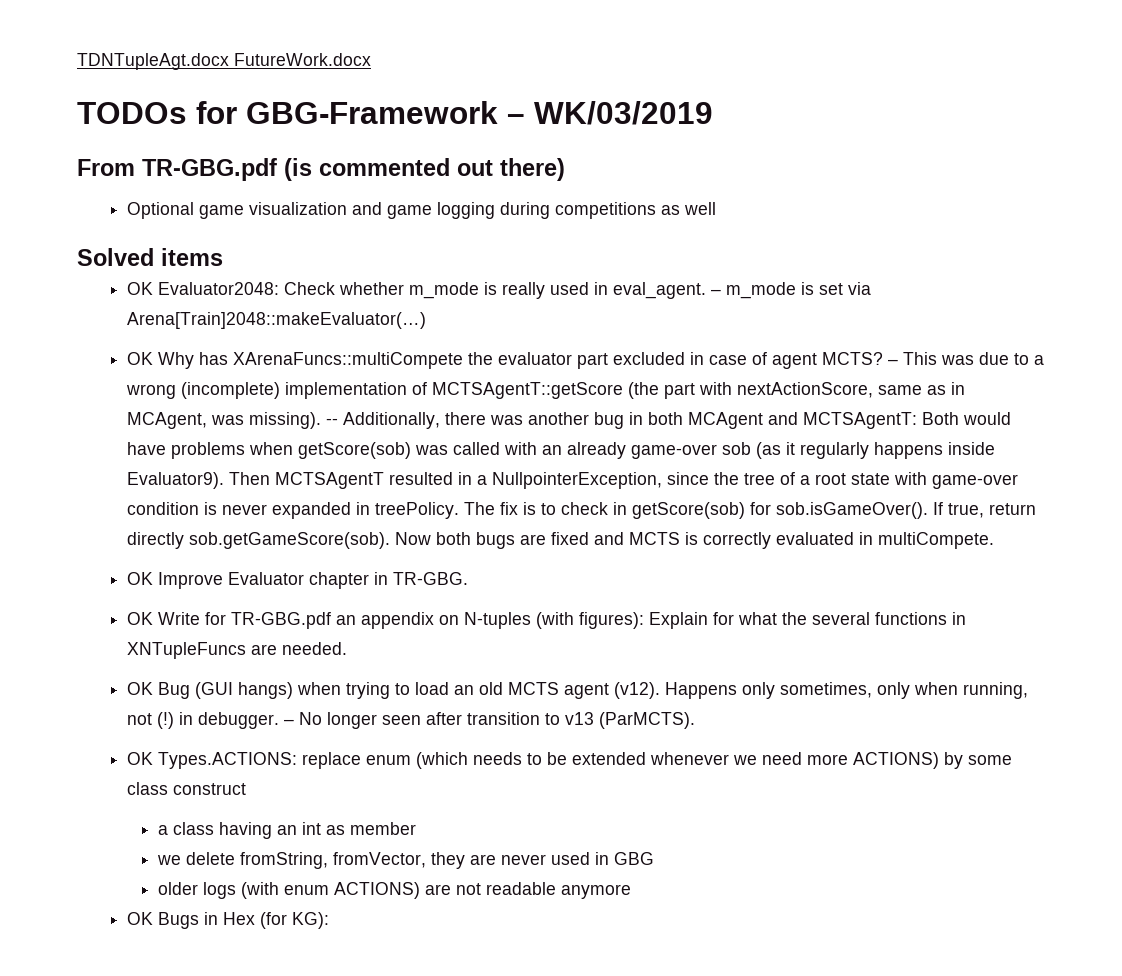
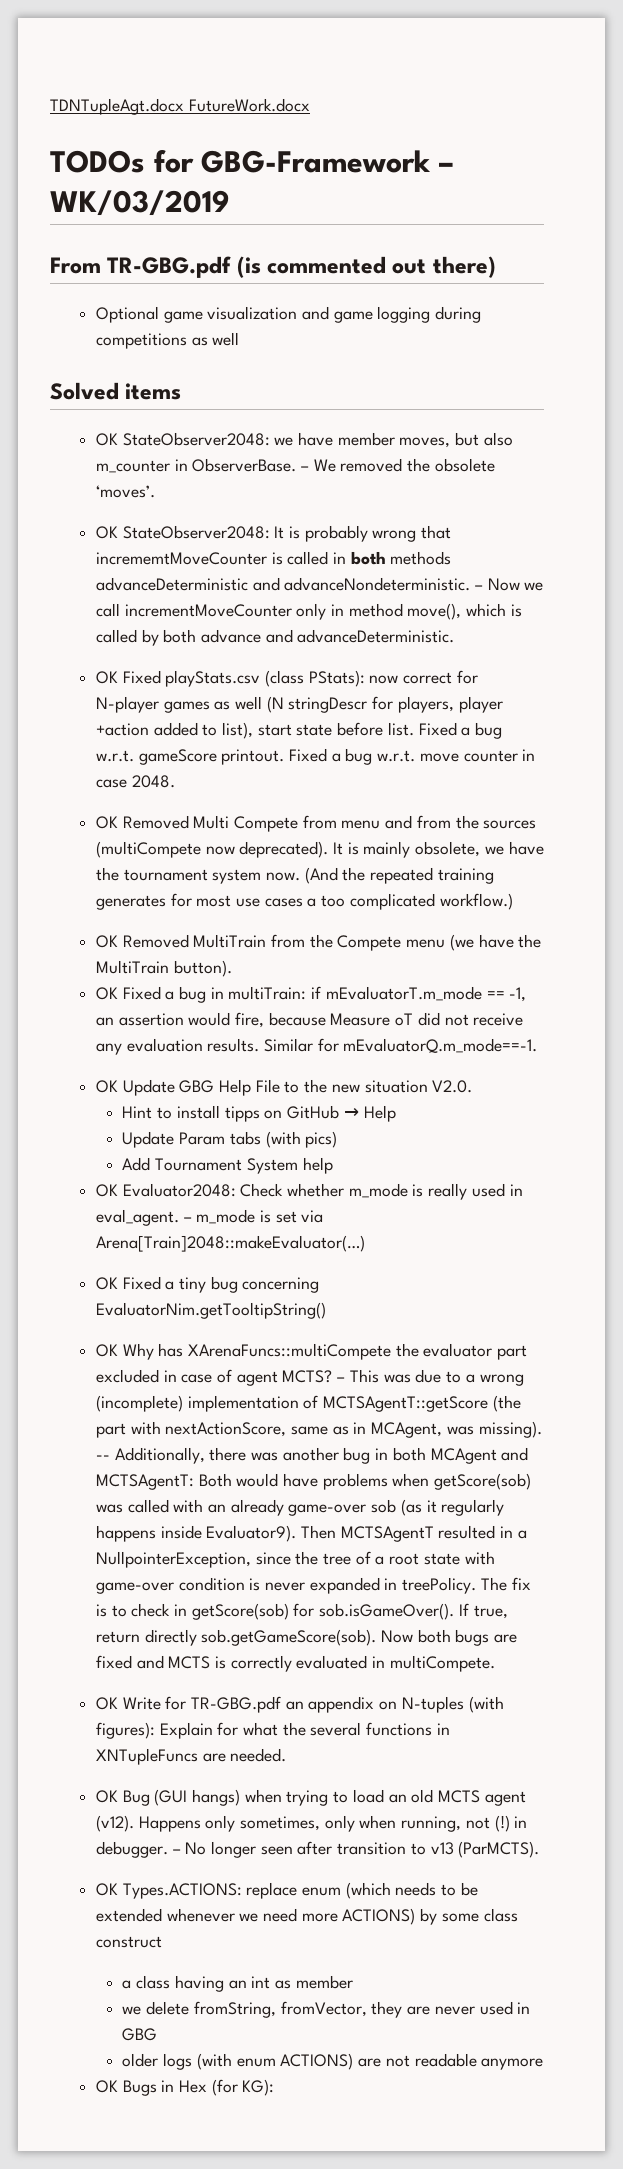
+ OK StateObserver2048: we have member moves, but also m_counter in ObserverBase. – We removed the obsolete ‘moves’.
+ OK StateObserver2048: It is probably wrong that incrememtMoveCounter is called in both methods advanceDeterministic and advanceNondeterministic. – Now we call incrementMoveCounter only in method move(), which is called by both advance and advanceDeterministic.
+ OK Fixed playStats.csv (class PStats): now correct for N-player games as well (N stringDescr for players, player +action added to list), start state before list. Fixed a bug w.r.t. gameScore printout. Fixed a bug w.r.t. move counter in case 2048.
+ OK Removed Multi Compete from menu and from the sources (multiCompete now deprecated). It is mainly obsolete, we have the tournament system now. (And the repeated training generates for most use cases a too complicated workflow.)
+ OK Removed MultiTrain from the Compete menu (we have the MultiTrain button).
+ OK Fixed a bug in multiTrain: if mEvaluatorT.m_mode == -1, an assertion would fire, because Measure oT did not receive any evaluation results. Similar for mEvaluatorQ.m_mode==-1.
+ OK Update GBG Help File to the new situation V2.0.
+ Hint to install tipps on GitHub → Help
+ Update Param tabs (with pics)
+ Add Tournament System help
+ OK Fixed a tiny bug concerning EvaluatorNim.getTooltipString()
- OK Improve Evaluator chapter in TR-GBG.

